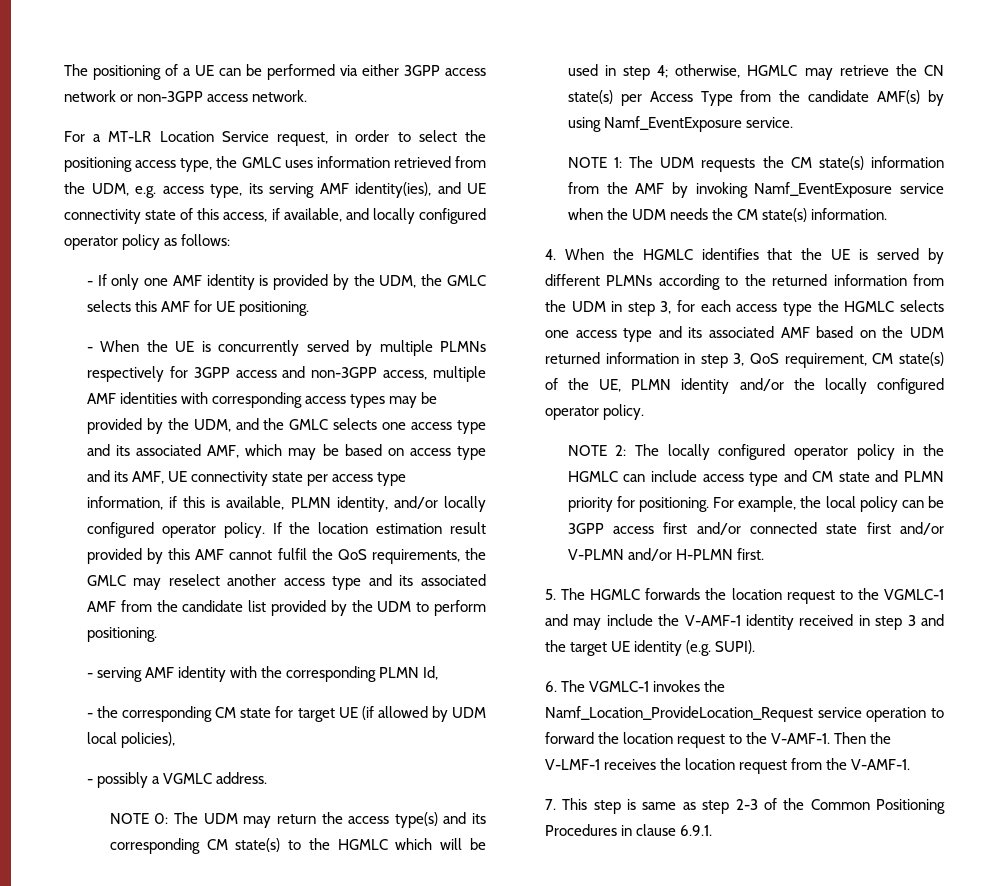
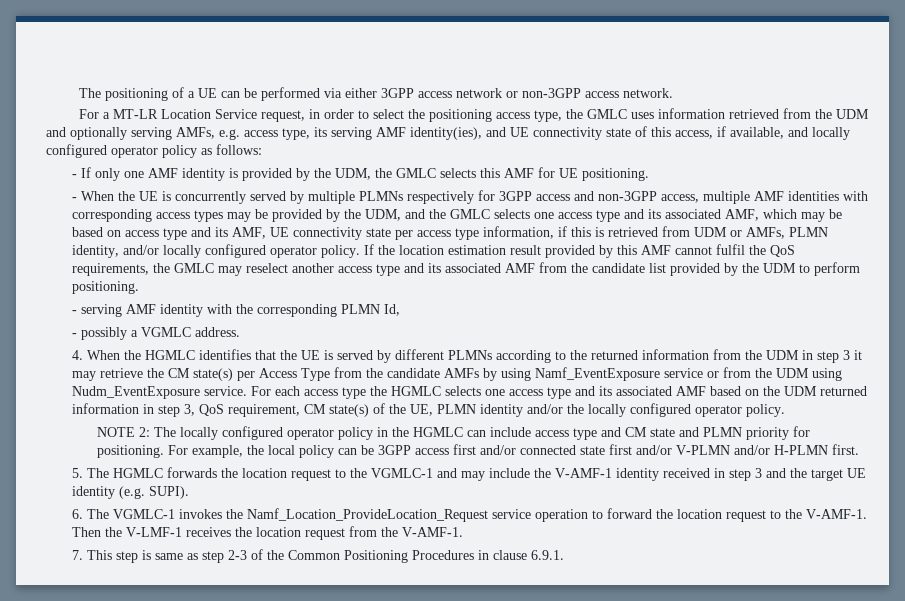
- For a MT-LR Location Service request, in order to select the positioning access type, the GMLC uses information retrieved from the UDM, e.g. access type, its serving AMF identity(ies), and UE connectivity state of this access, if available, and locally configured operator policy as follows:
+ For a MT-LR Location Service request, in order to select the positioning access type, the GMLC uses information retrieved from the UDM and optionally serving AMFs, e.g. access type, its serving AMF identity(ies), and UE connectivity state of this access, if available, and locally configured operator policy as follows:
- - When the UE is concurrently served by multiple PLMNs respectively for 3GPP access and non-3GPP access, multiple AMF identities with corresponding access types may be provided by the UDM, and the GMLC selects one access type and its associated AMF, which may be based on access type and its AMF, UE connectivity state per access type information, if this is available, PLMN identity, and/or locally configured operator policy.
+ - When the UE is concurrently served by multiple PLMNs respectively for 3GPP access and non-3GPP access, multiple AMF identities with corresponding access types may be provided by the UDM, and the GMLC selects one access type and its associated AMF, which may be based on access type and its AMF, UE connectivity state per access type information, if this is retrieved from UDM or AMFs, PLMN identity, and/or locally configured operator policy.
- - the corresponding CM state for target UE (if allowed by UDM local policies),
- NOTE 0: The UDM may return the access type(s) and its corresponding CM state(s) to the HGMLC which will be used in step 4; otherwise, HGMLC may retrieve the CN state(s) per Access Type from the candidate AMF(s) by using Namf_EventExposure service.
- NOTE 1: The UDM requests the CM state(s) information from the AMF by invoking Namf_EventExposure service when the UDM needs the CM state(s) information.
- 4. When the HGMLC identifies that the UE is served by different PLMNs according to the returned information from the UDM in step 3, for each access type the HGMLC selects one access type and its associated AMF based on the UDM returned information in step 3, QoS requirement, CM state(s) of the UE, PLMN identity and/or the locally configured operator policy.
+ 4. When the HGMLC identifies that the UE is served by different PLMNs according to the returned information from the UDM in step 3 it may retrieve the CM state(s) per Access Type from the candidate AMFs by using Namf_EventExposure service or from the UDM using Nudm_EventExposure service. For each access type the HGMLC selects one access type and its associated AMF based on the UDM returned information in step 3, QoS requirement, CM state(s) of the UE, PLMN identity and/or the locally configured operator policy.

